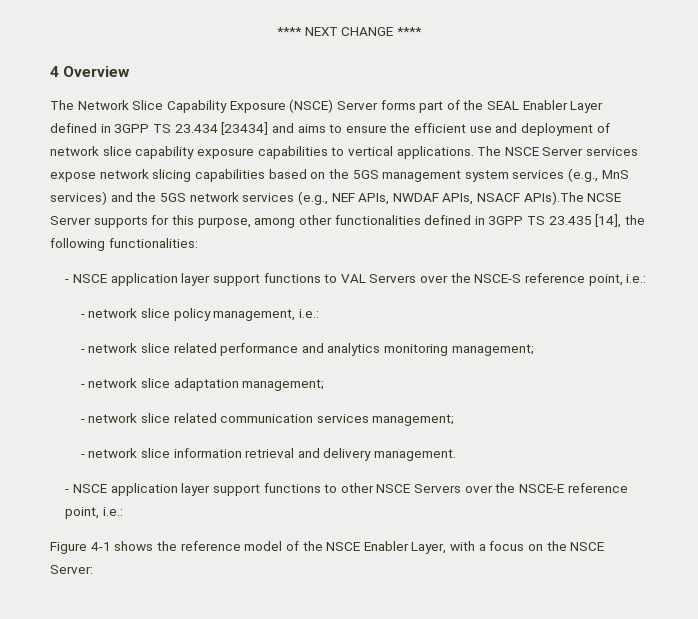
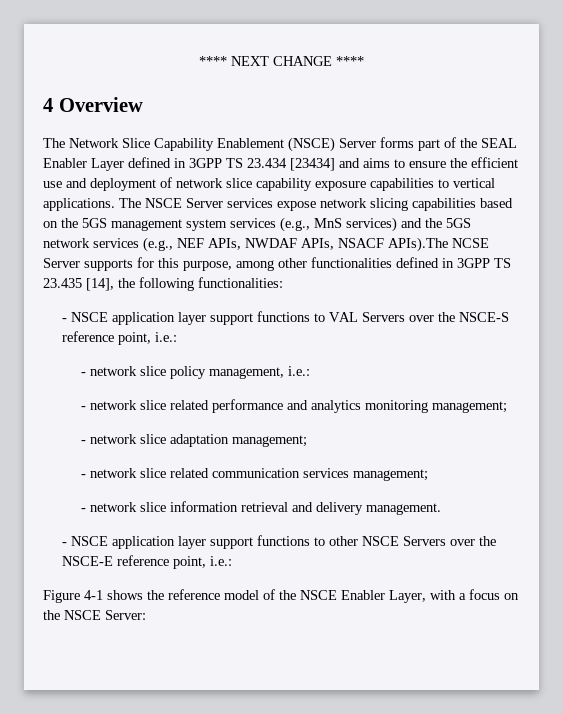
- The Network Slice Capability Exposure (NSCE) Server forms part of the SEAL Enabler Layer defined in 3GPP TS 23.434 [23434] and aims to ensure the efficient use and deployment of network slice capability exposure capabilities to vertical applications.
+ The Network Slice Capability Enablement (NSCE) Server forms part of the SEAL Enabler Layer defined in 3GPP TS 23.434 [23434] and aims to ensure the efficient use and deployment of network slice capability exposure capabilities to vertical applications.

